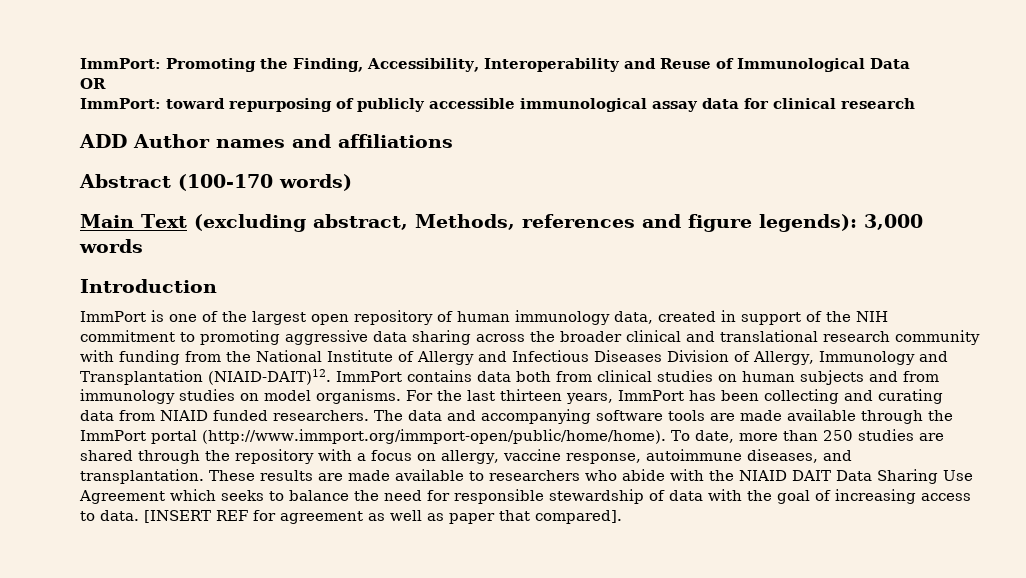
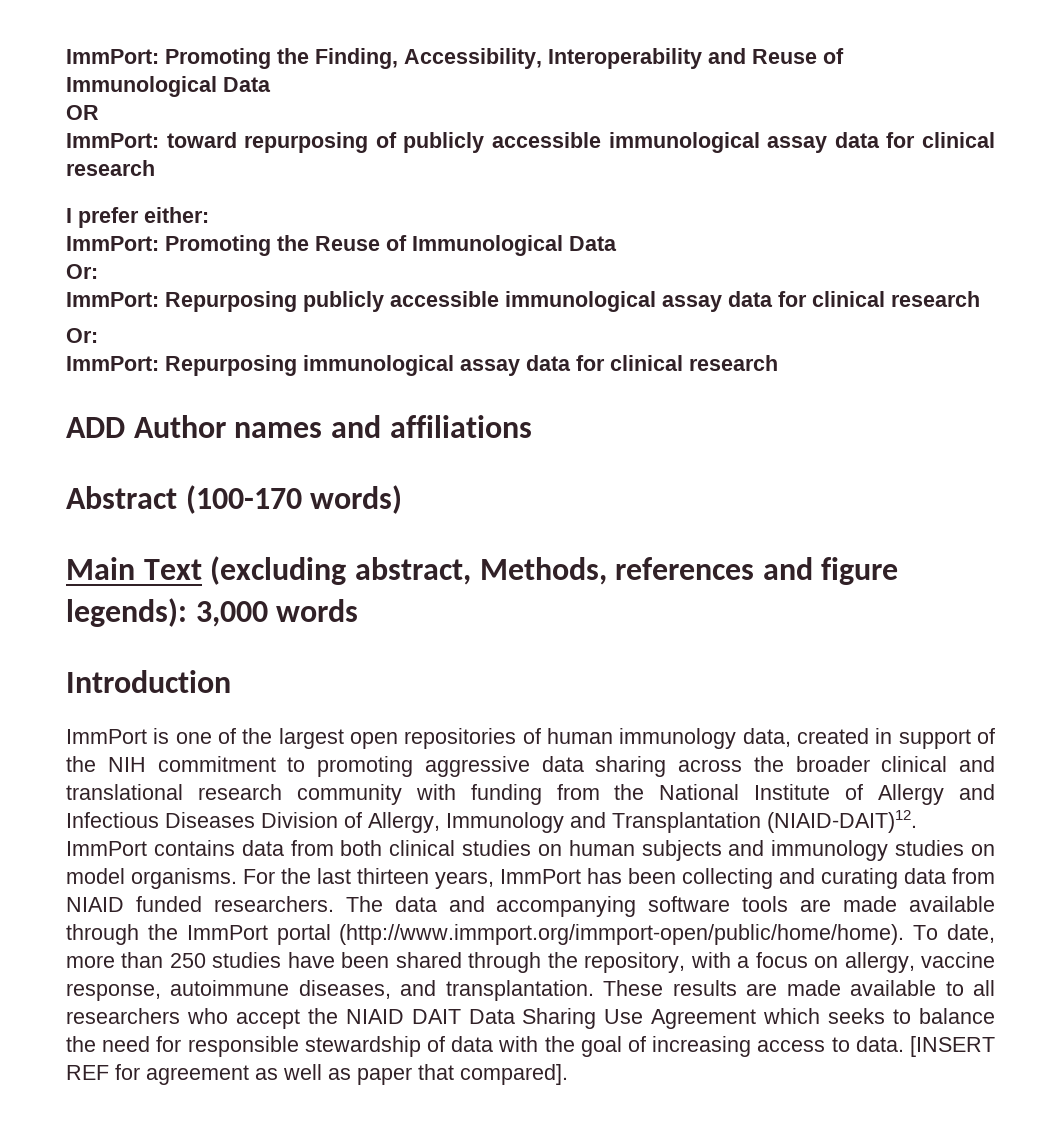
+ I prefer either:
+ ImmPort: Promoting the Reuse of Immunological Data
+ Or:
+ ImmPort: Repurposing publicly accessible immunological assay data for clinical research
+ Or:
+ ImmPort: Repurposing immunological assay data for clinical research
- ImmPort is one of the largest open repository of human immunology data, created in support of the NIH commitment to promoting aggressive data sharing across the broader clinical and translational research community with funding from the National Institute of Allergy and Infectious Diseases Division of Allergy, Immunology and Transplantation (NIAID-DAIT)12.
+ ImmPort is one of the largest open repositories of human immunology data, created in support of the NIH commitment to promoting aggressive data sharing across the broader clinical and translational research community with funding from the National Institute of Allergy and Infectious Diseases Division of Allergy, Immunology and Transplantation (NIAID-DAIT)12.
- ImmPort contains data both from clinical studies on human subjects and from immunology studies on model organisms.
+ ImmPort contains data from both clinical studies on human subjects and immunology studies on model organisms.
- The data and accompanying software tools are made available through the ImmPort portal (http://www.immport.org/immport-open/public/home/home). To date, more than 250 studies are shared through the repository with a focus on allergy, vaccine response, autoimmune diseases, and transplantation.
+ The data and accompanying software tools are made available through the ImmPort portal (http://www.immport.org/immport-open/public/home/home). To date, more than 250 studies have been shared through the repository, with a focus on allergy, vaccine response, autoimmune diseases, and transplantation.
- These results are made available to researchers who abide with the NIAID DAIT Data Sharing Use Agreement which seeks to balance the need for responsible stewardship of data with the goal of increasing access to data.
+ These results are made available to all researchers who accept the NIAID DAIT Data Sharing Use Agreement which seeks to balance the need for responsible stewardship of data with the goal of increasing access to data.

